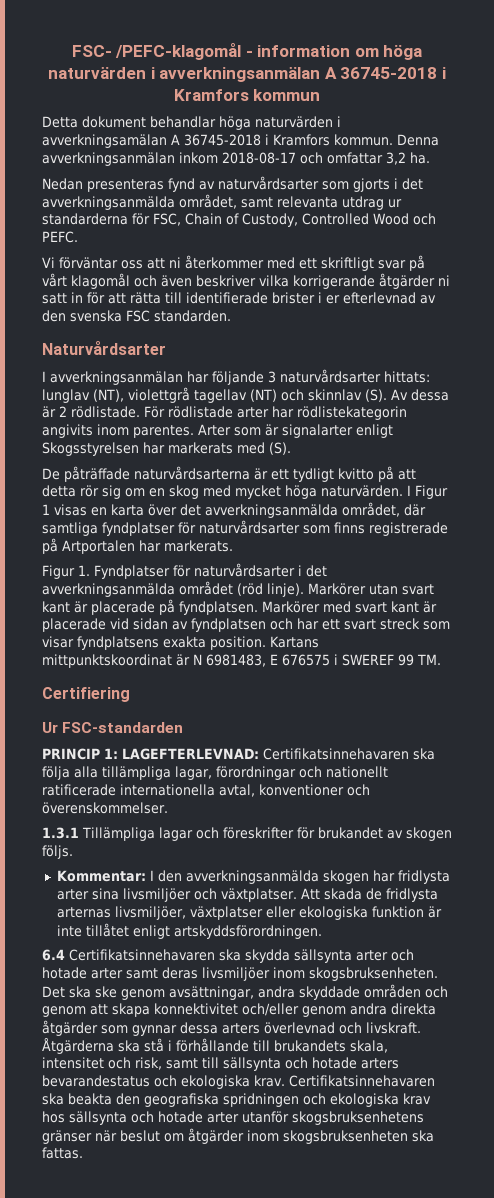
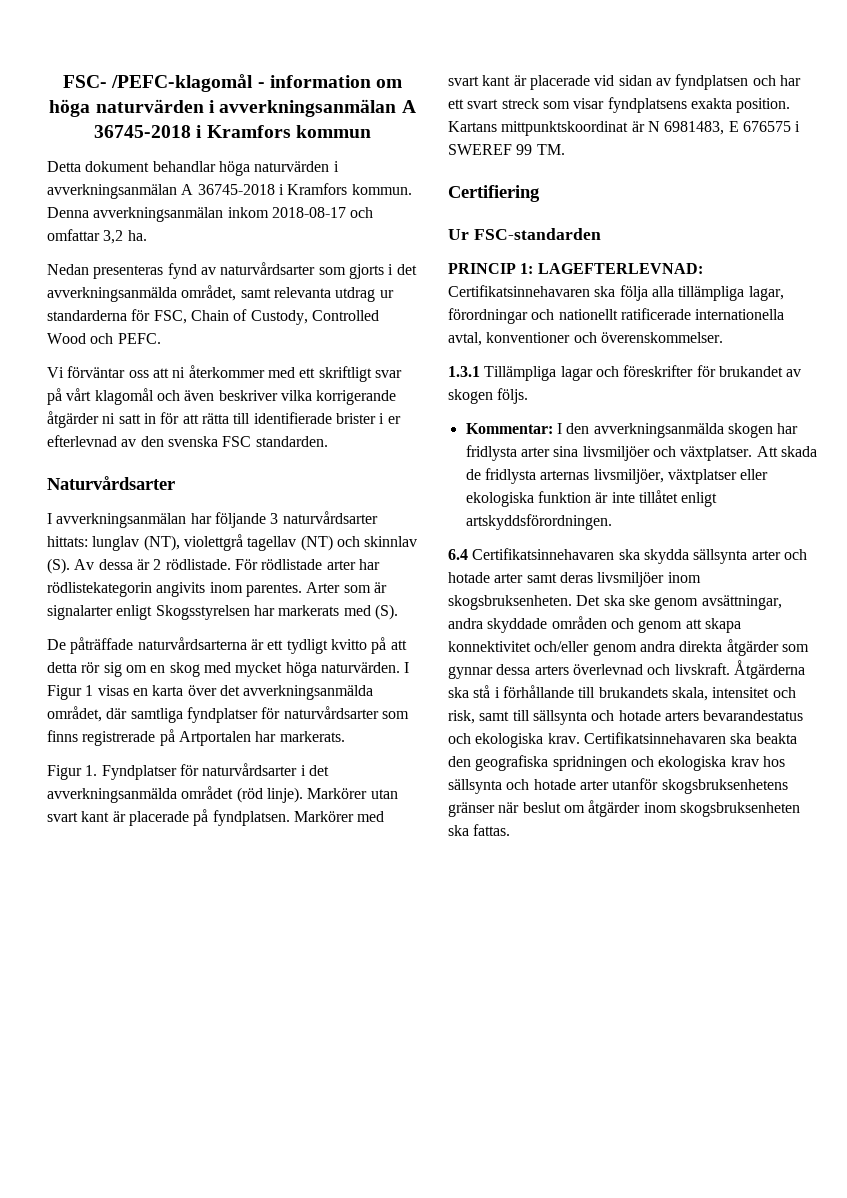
- Detta dokument behandlar höga naturvärden i avverkningsamälan A 36745-2018 i Kramfors kommun.
+ Detta dokument behandlar höga naturvärden i avverkningsanmälan A 36745-2018 i Kramfors kommun.

